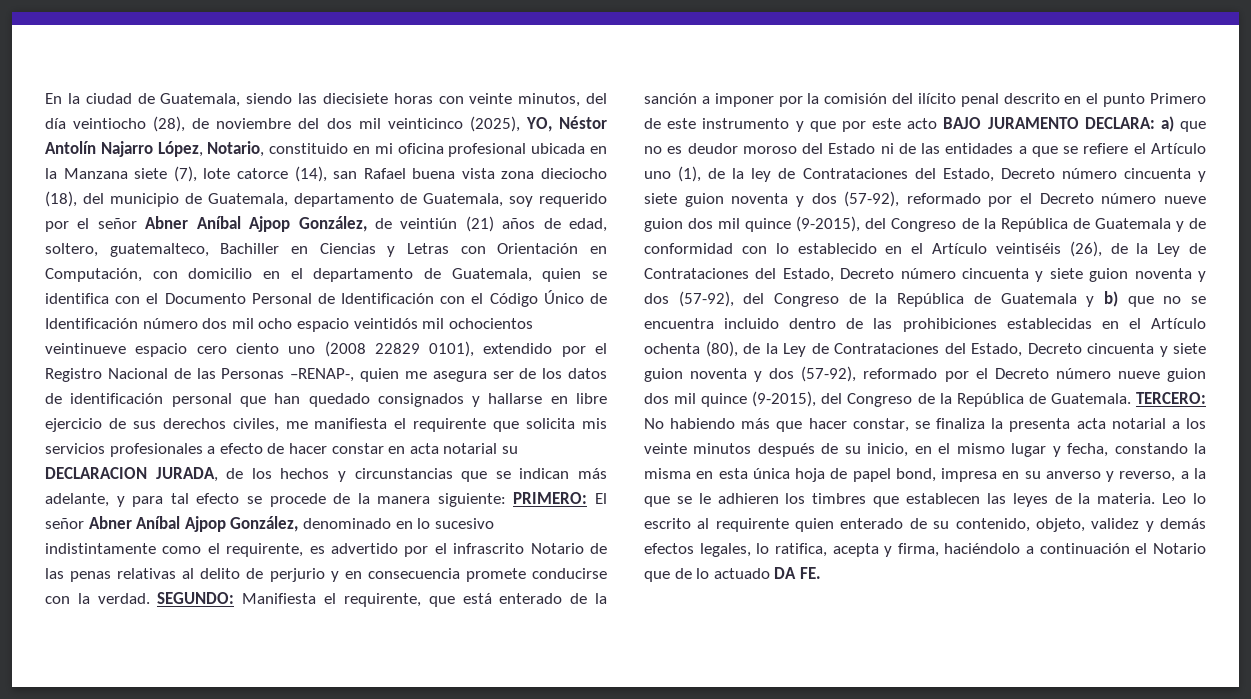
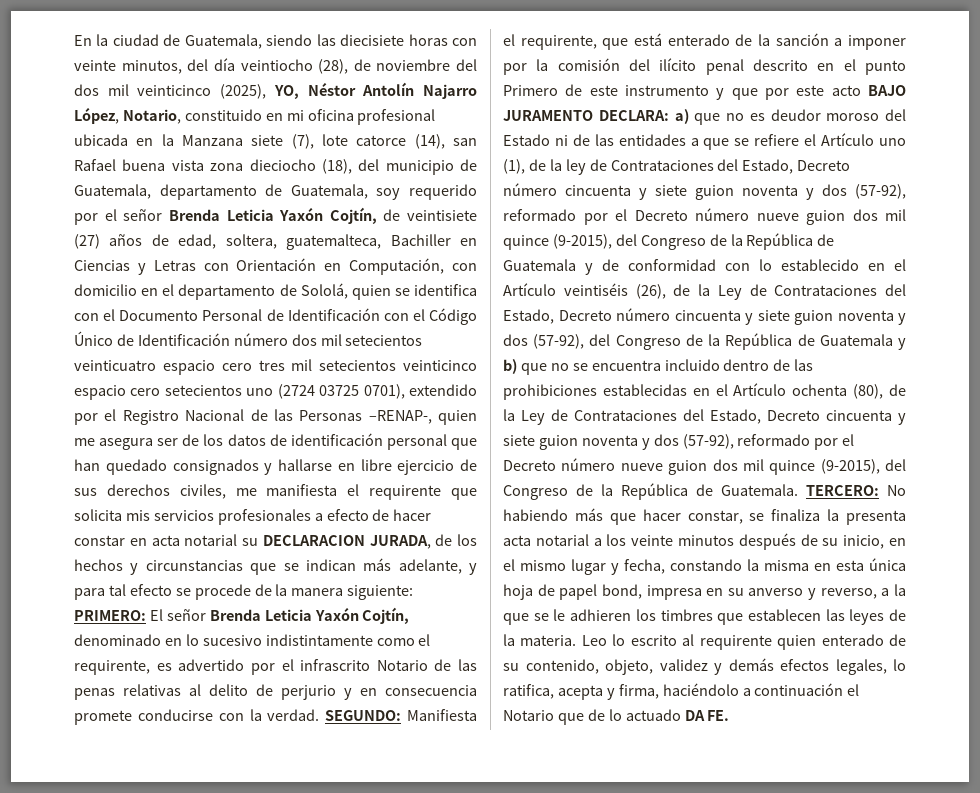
- En la ciudad de Guatemala, siendo las diecisiete horas con veinte minutos, del día veintiocho (28), de noviembre del dos mil veinticinco (2025), YO, Néstor Antolín Najarro López, Notario, constituido en mi oficina profesional ubicada en la Manzana siete (7), lote catorce (14), san Rafael buena vista zona dieciocho (18), del municipio de Guatemala, departamento de Guatemala, soy requerido por el señor Abner Aníbal Ajpop González, de veintiún (21) años de edad, soltero, guatemalteco, Bachiller en Ciencias y Letras con Orientación en Computación, con domicilio en el departamento de Guatemala, quien se identifica con el Documento Personal de Identificación con el Código Único de Identificación número dos mil ocho espacio veintidós mil ochocientos veintinueve espacio cero ciento uno (2008 22829 0101), extendido por el Registro Nacional de las Personas –RENAP-, quien me asegura ser de los datos de identificación personal que han quedado consignados y hallarse en libre ejercicio de sus derechos civiles, me manifiesta el requirente que solicita mis servicios profesionales a efecto de hacer constar en acta notarial su DECLARACION JURADA, de los hechos y circunstancias que se indican más adelante, y para tal efecto se procede de la manera siguiente:
+ En la ciudad de Guatemala, siendo las diecisiete horas con veinte minutos, del día veintiocho (28), de noviembre del dos mil veinticinco (2025), YO, Néstor Antolín Najarro López, Notario, constituido en mi oficina profesional ubicada en la Manzana siete (7), lote catorce (14), san Rafael buena vista zona dieciocho (18), del municipio de Guatemala, departamento de Guatemala, soy requerido por el señor Brenda Leticia Yaxón Cojtín, de veintisiete (27) años de edad, soltera, guatemalteca, Bachiller en Ciencias y Letras con Orientación en Computación, con domicilio en el departamento de Sololá, quien se identifica con el Documento Personal de Identificación con el Código Único de Identificación número dos mil setecientos veinticuatro espacio cero tres mil setecientos veinticinco espacio cero setecientos uno (2724 03725 0701), extendido por el Registro Nacional de las Personas –RENAP-, quien me asegura ser de los datos de identificación personal que han quedado consignados y hallarse en libre ejercicio de sus derechos civiles, me manifiesta el requirente que solicita mis servicios profesionales a efecto de hacer constar en acta notarial su DECLARACION JURADA, de los hechos y circunstancias que se indican más adelante, y para tal efecto se procede de la manera siguiente:
- El señor Abner Aníbal Ajpop González, denominado en lo sucesivo indistintamente como el requirente, es advertido por el infrascrito Notario de las penas relativas al delito de perjurio y en consecuencia promete conducirse con la verdad.
+ El señor Brenda Leticia Yaxón Cojtín, denominado en lo sucesivo indistintamente como el requirente, es advertido por el infrascrito Notario de las penas relativas al delito de perjurio y en consecuencia promete conducirse con la verdad.

